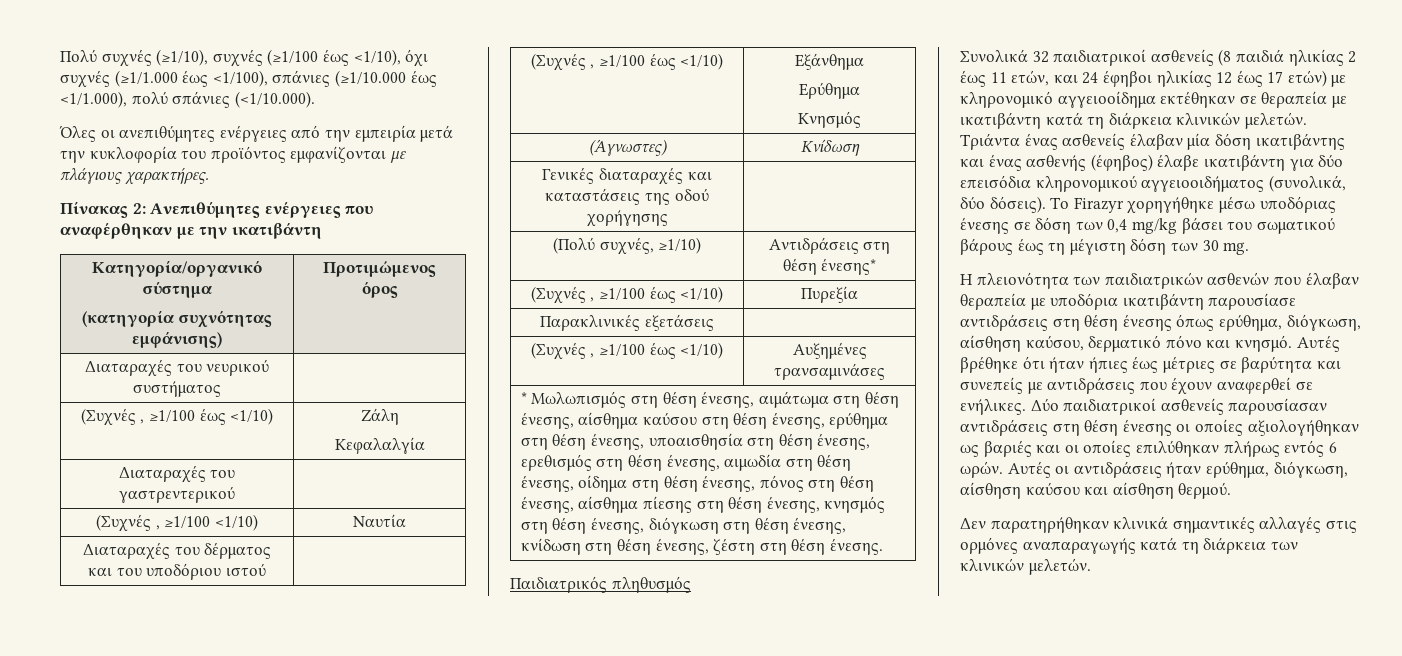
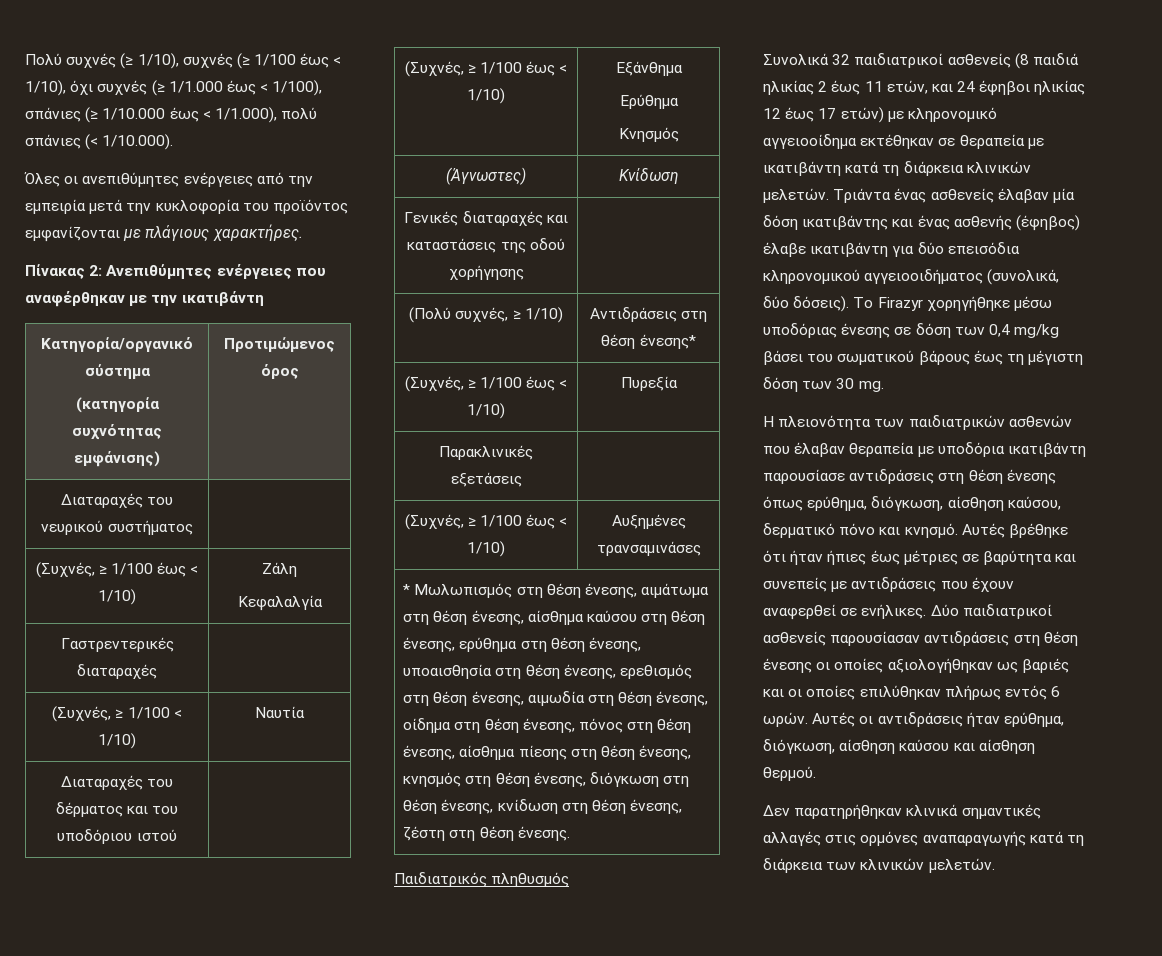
- Πολύ συχνές (≥1/10), συχνές (≥1/100 έως <1/10), όχι συχνές (≥1/1.000 έως <1/100), σπάνιες (≥1/10.000 έως <1/1.000), πολύ σπάνιες (<1/10.000).
+ Πολύ συχνές (≥ 1/10), συχνές (≥ 1/100 έως < 1/10), όχι συχνές (≥ 1/1.000 έως < 1/100), σπάνιες (≥ 1/10.000 έως < 1/1.000), πολύ σπάνιες (< 1/10.000).
- (Συχνές , ≥1/100 έως <1/10) | Ζάλη
+ (Συχνές, ≥ 1/100 έως < 1/10) | Ζάλη
  Κεφαλαλγία
- Διαταραχές του γαστρεντερικού |
- (Συχνές , ≥1/100 <1/10) | Ναυτία
+ Γαστρεντερικές διαταραχές |
+ (Συχνές, ≥ 1/100 < 1/10) | Ναυτία
- (Συχνές , ≥1/100 έως <1/10) | Εξάνθημα
+ (Συχνές, ≥ 1/100 έως < 1/10) | Εξάνθημα
- (Πολύ συχνές, ≥1/10) | Αντιδράσεις στη θέση ένεσης*
+ (Πολύ συχνές, ≥ 1/10) | Αντιδράσεις στη θέση ένεσης*
- (Συχνές , ≥1/100 έως <1/10) | Πυρεξία
+ (Συχνές, ≥ 1/100 έως < 1/10) | Πυρεξία
  Παρακλινικές εξετάσεις |
- (Συχνές , ≥1/100 έως <1/10) | Αυξημένες τρανσαμινάσες
+ (Συχνές, ≥ 1/100 έως < 1/10) | Αυξημένες τρανσαμινάσες

